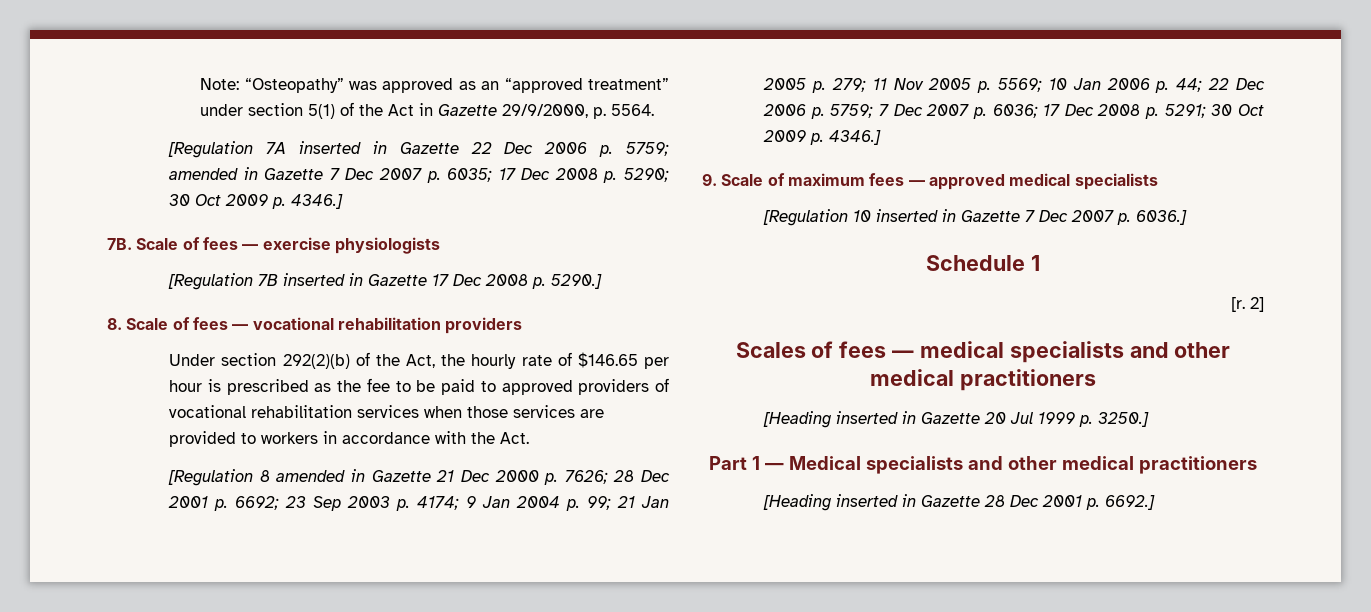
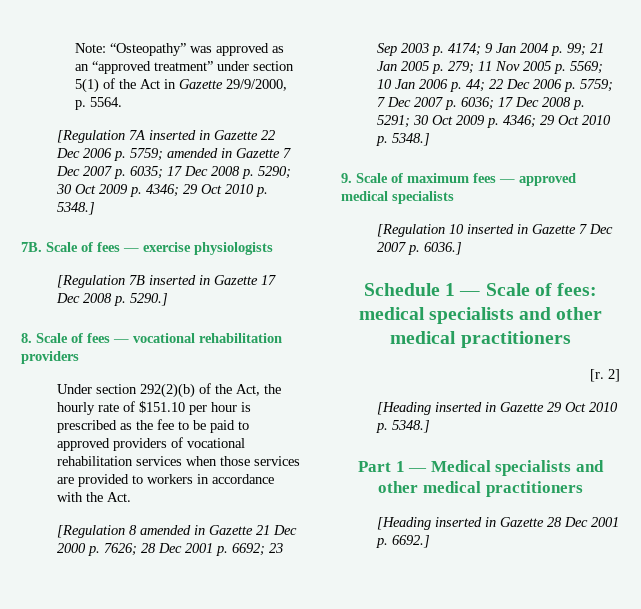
- [Regulation 7A inserted in Gazette 22 Dec 2006 p. 5759; amended in Gazette 7 Dec 2007 p. 6035; 17 Dec 2008 p. 5290; 30 Oct 2009 p. 4346.]
+ [Regulation 7A inserted in Gazette 22 Dec 2006 p. 5759; amended in Gazette 7 Dec 2007 p. 6035; 17 Dec 2008 p. 5290; 30 Oct 2009 p. 4346; 29 Oct 2010 p. 5348.]
- Under section 292(2)(b) of the Act, the hourly rate of $146.65 per hour is prescribed as the fee to be paid to approved providers of vocational rehabilitation services when those services are provided to workers in accordance with the Act.
+ Under section 292(2)(b) of the Act, the hourly rate of $151.10 per hour is prescribed as the fee to be paid to approved providers of vocational rehabilitation services when those services are provided to workers in accordance with the Act.
- [Regulation 8 amended in Gazette 21 Dec 2000 p. 7626; 28 Dec 2001 p. 6692; 23 Sep 2003 p. 4174; 9 Jan 2004 p. 99; 21 Jan 2005 p. 279; 11 Nov 2005 p. 5569; 10 Jan 2006 p. 44; 22 Dec 2006 p. 5759; 7 Dec 2007 p. 6036; 17 Dec 2008 p. 5291; 30 Oct 2009 p. 4346.]
+ [Regulation 8 amended in Gazette 21 Dec 2000 p. 7626; 28 Dec 2001 p. 6692; 23 Sep 2003 p. 4174; 9 Jan 2004 p. 99; 21 Jan 2005 p. 279; 11 Nov 2005 p. 5569; 10 Jan 2006 p. 44; 22 Dec 2006 p. 5759; 7 Dec 2007 p. 6036; 17 Dec 2008 p. 5291; 30 Oct 2009 p. 4346; 29 Oct 2010 p. 5348.]
- Schedule 1
- [r. 2]
- Scales of fees — medical specialists and other medical practitioners
+ Schedule 1 — Scale of fees: medical specialists and other medical practitioners
- [Heading inserted in Gazette 20 Jul 1999 p. 3250.]
+ [r. 2]
+ [Heading inserted in Gazette 29 Oct 2010 p. 5348.]

